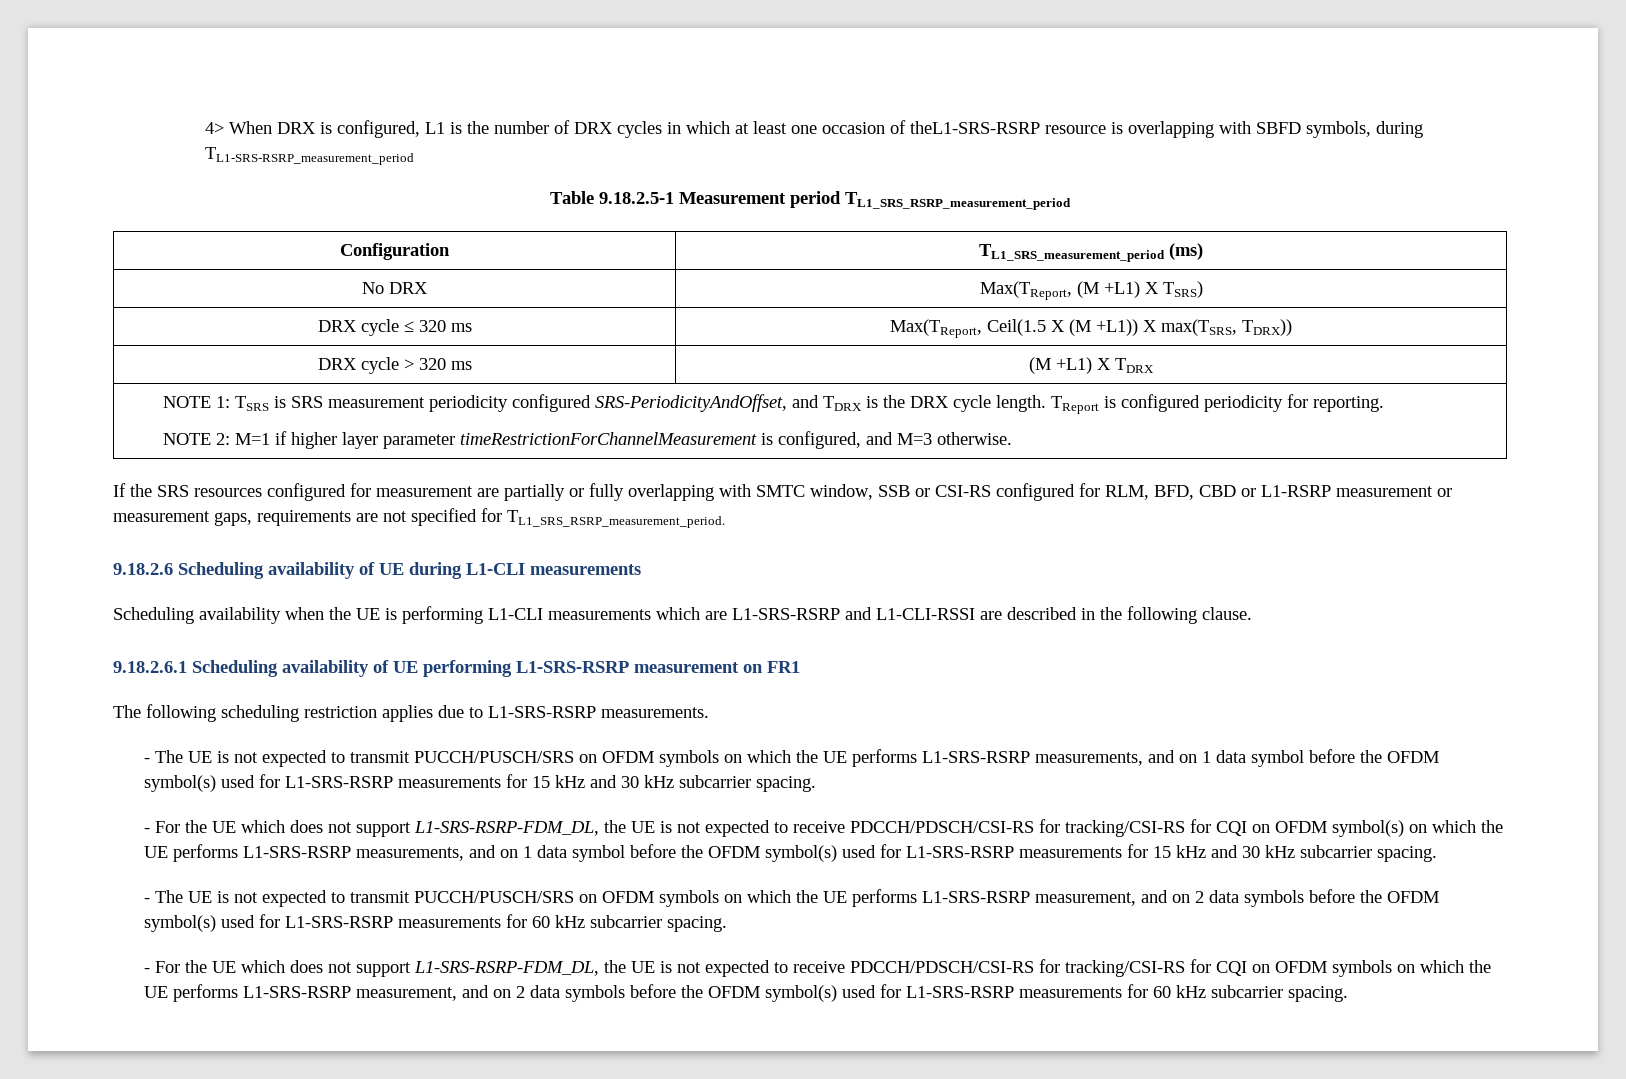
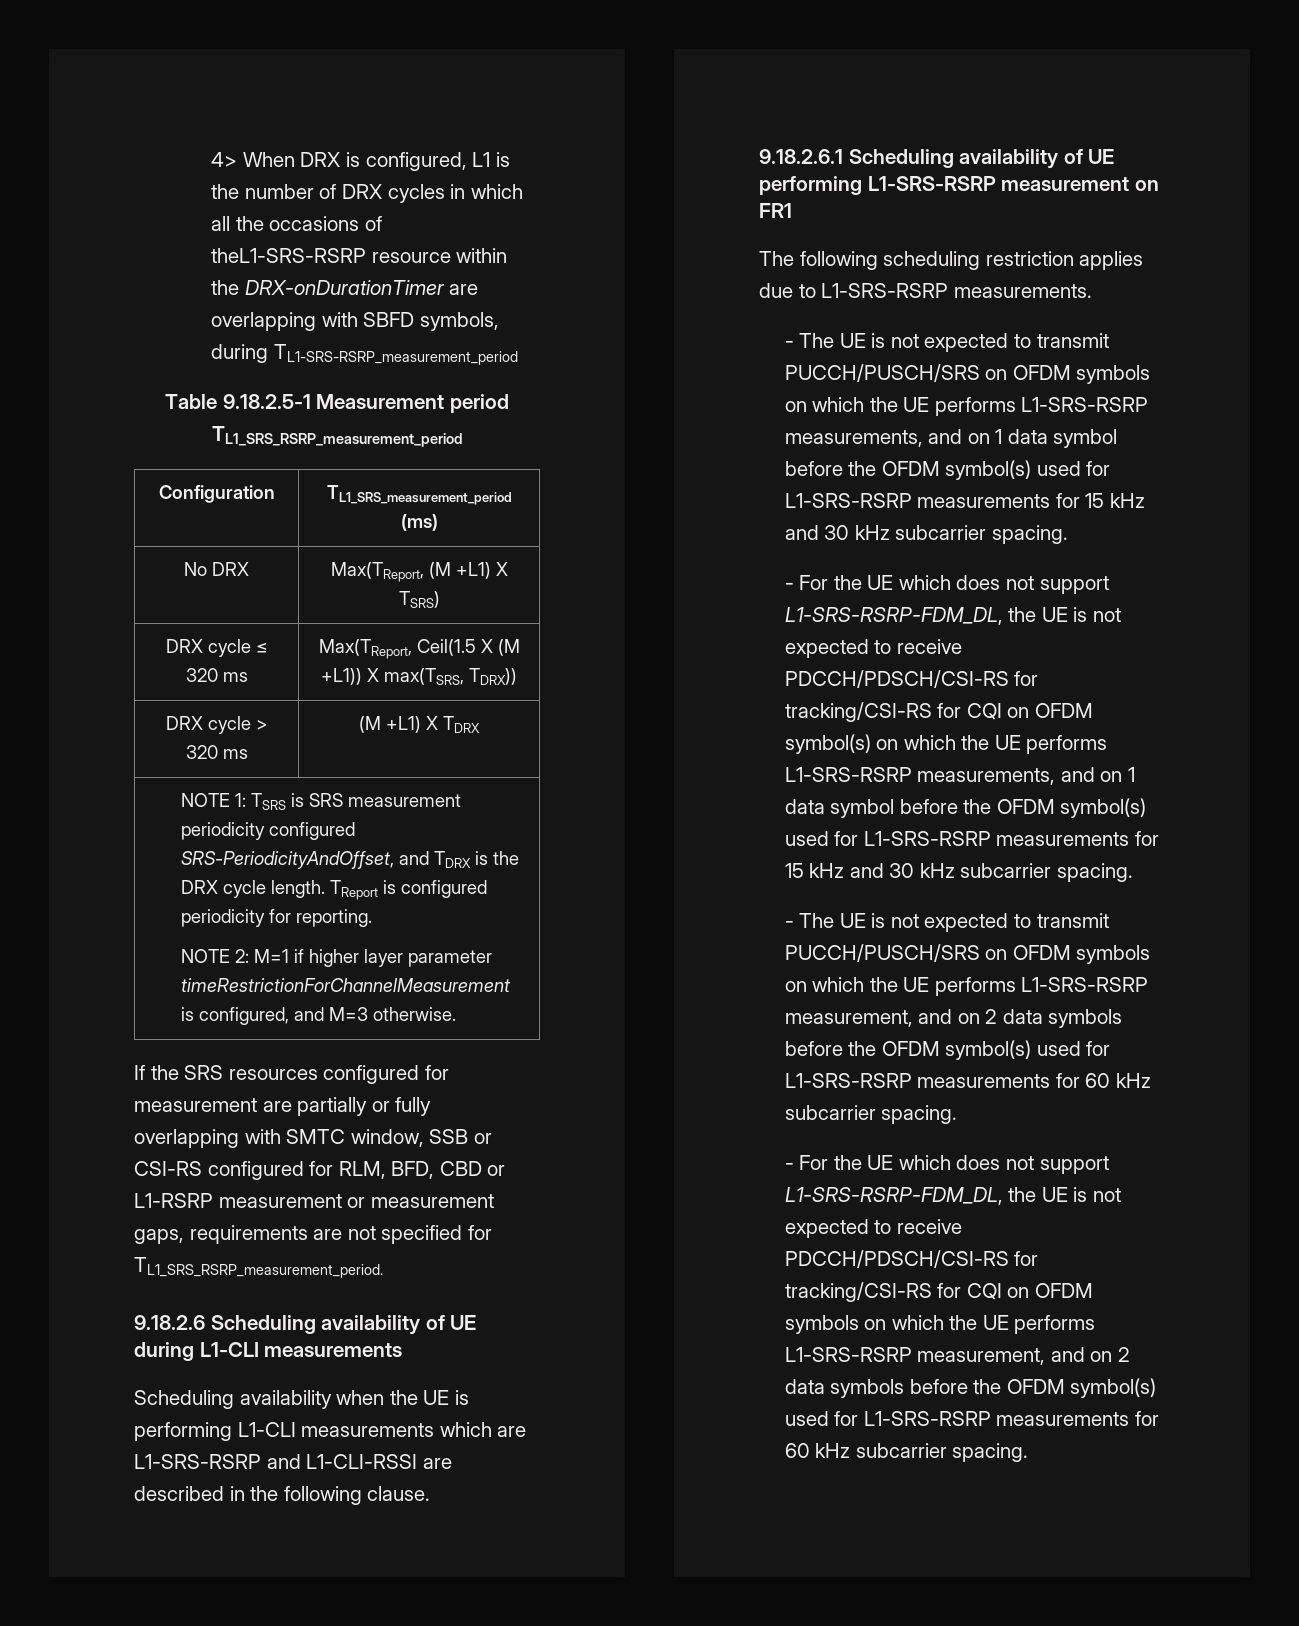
- 4> When DRX is configured, L1 is the number of DRX cycles in which at least one occasion of theL1-SRS-RSRP resource is overlapping with SBFD symbols, during TL1-SRS-RSRP_measurement_period
+ 4> When DRX is configured, L1 is the number of DRX cycles in which all the occasions of theL1-SRS-RSRP resource within the DRX-onDurationTimer are overlapping with SBFD symbols, during TL1-SRS-RSRP_measurement_period

